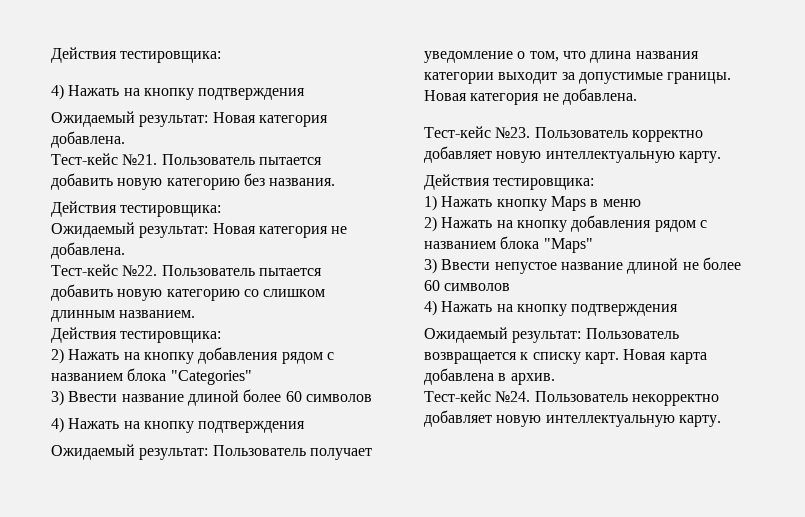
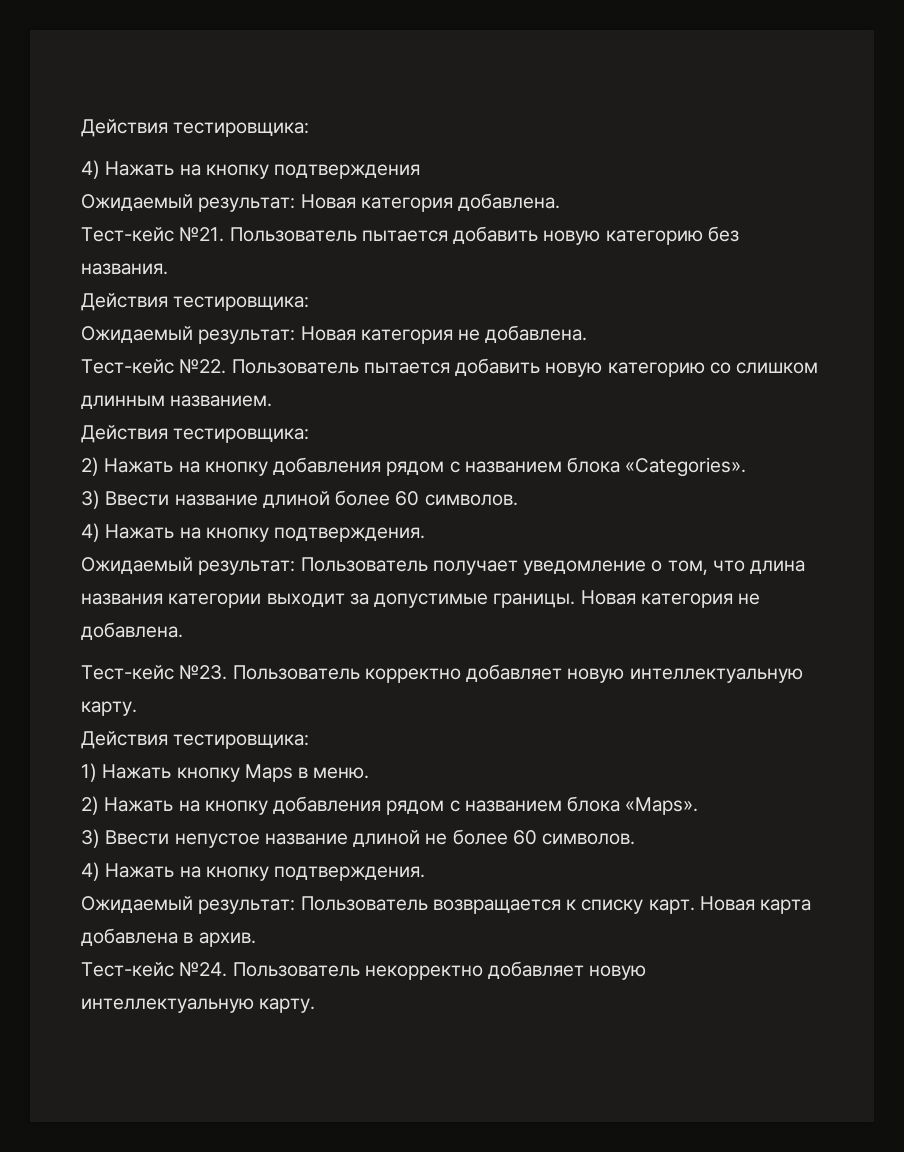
- 2) Нажать на кнопку добавления рядом с названием блока "Categories"
+ 2) Нажать на кнопку добавления рядом с названием блока «Categories».
- 3) Ввести название длиной более 60 символов
- 4) Нажать на кнопку подтверждения
+ 3) Ввести название длиной более 60 символов.
+ 4) Нажать на кнопку подтверждения.
- 1) Нажать кнопку Maps в меню
- 2) Нажать на кнопку добавления рядом с названием блока "Maps"
+ 1) Нажать кнопку Maps в меню.
+ 2) Нажать на кнопку добавления рядом с названием блока «Maps».
- 3) Ввести непустое название длиной не более 60 символов
- 4) Нажать на кнопку подтверждения
+ 3) Ввести непустое название длиной не более 60 символов.
+ 4) Нажать на кнопку подтверждения.

